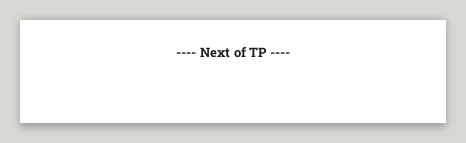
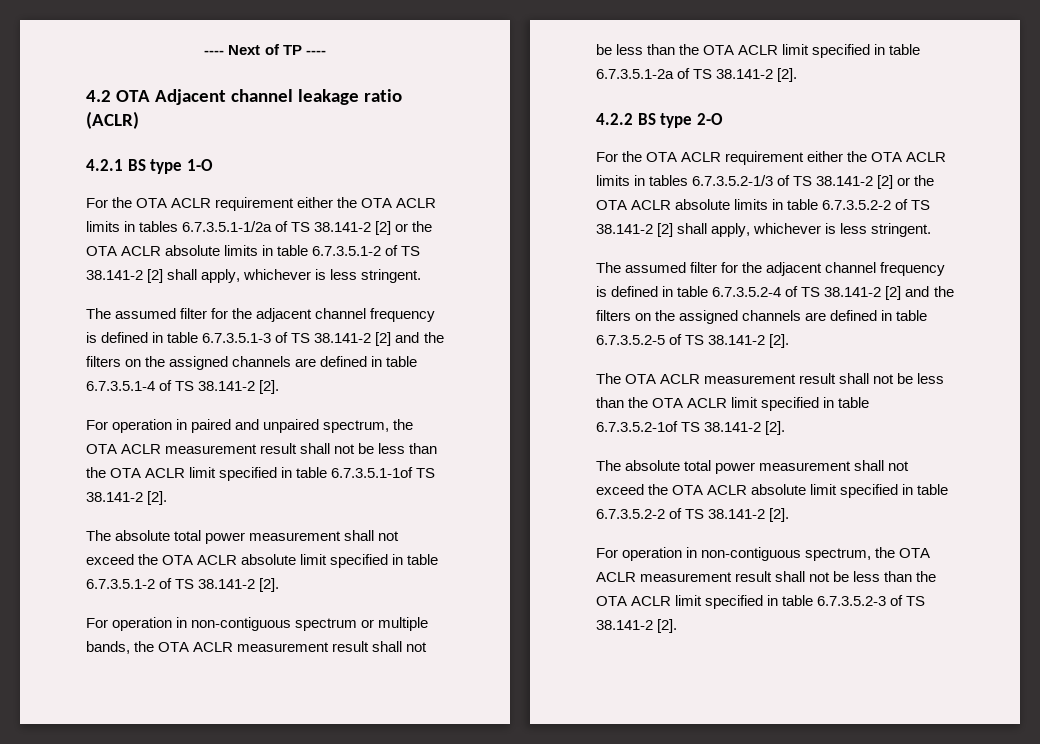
+ 4.2 OTA Adjacent channel leakage ratio (ACLR)
+ 4.2.1 BS type 1-O
+ For the OTA ACLR requirement either the OTA ACLR limits in tables 6.7.3.5.1-1/2a of TS 38.141-2 [2] or the OTA ACLR absolute limits in table 6.7.3.5.1-2 of TS 38.141-2 [2] shall apply, whichever is less stringent.
+ The assumed filter for the adjacent channel frequency is defined in table 6.7.3.5.1-3 of TS 38.141-2 [2] and the filters on the assigned channels are defined in table 6.7.3.5.1-4 of TS 38.141-2 [2].
+ For operation in paired and unpaired spectrum, the OTA ACLR measurement result shall not be less than the OTA ACLR limit specified in table 6.7.3.5.1-1of TS 38.141-2 [2].
+ The absolute total power measurement shall not exceed the OTA ACLR absolute limit specified in table 6.7.3.5.1-2 of TS 38.141-2 [2].
+ For operation in non-contiguous spectrum or multiple bands, the OTA ACLR measurement result shall not be less than the OTA ACLR limit specified in table 6.7.3.5.1-2a of TS 38.141-2 [2].
+ 4.2.2 BS type 2-O
+ For the OTA ACLR requirement either the OTA ACLR limits in tables 6.7.3.5.2-1/3 of TS 38.141-2 [2] or the OTA ACLR absolute limits in table 6.7.3.5.2-2 of TS 38.141-2 [2] shall apply, whichever is less stringent.
+ The assumed filter for the adjacent channel frequency is defined in table 6.7.3.5.2-4 of TS 38.141-2 [2] and the filters on the assigned channels are defined in table 6.7.3.5.2-5 of TS 38.141-2 [2].
+ The OTA ACLR measurement result shall not be less than the OTA ACLR limit specified in table 6.7.3.5.2-1of TS 38.141-2 [2].
+ The absolute total power measurement shall not exceed the OTA ACLR absolute limit specified in table 6.7.3.5.2-2 of TS 38.141-2 [2].
+ For operation in non-contiguous spectrum, the OTA ACLR measurement result shall not be less than the OTA ACLR limit specified in table 6.7.3.5.2-3 of TS 38.141-2 [2].

